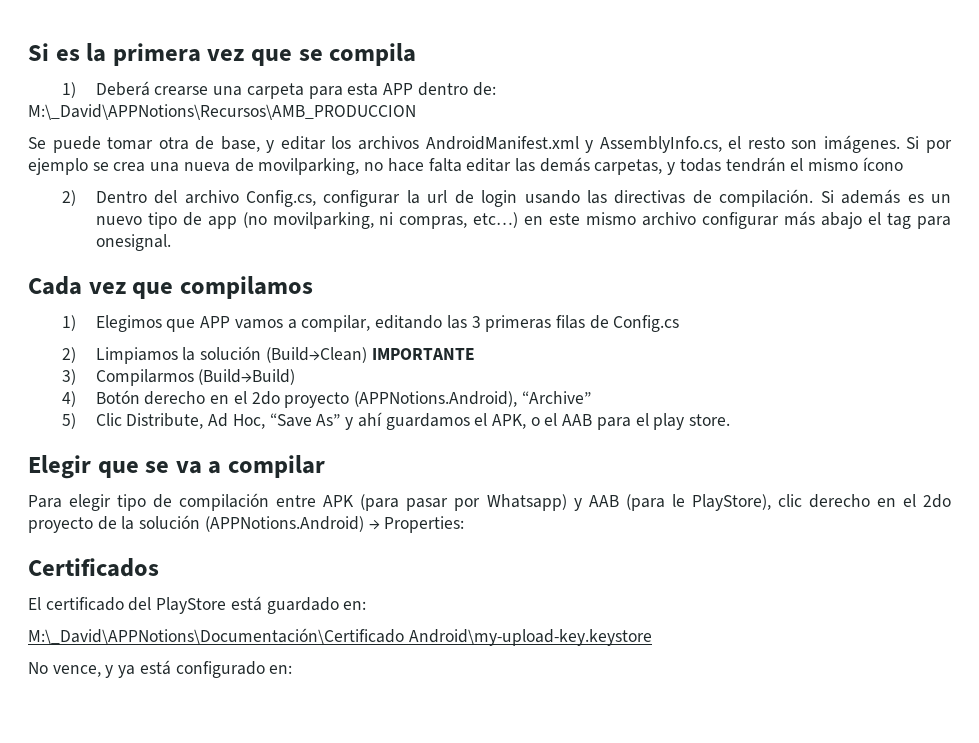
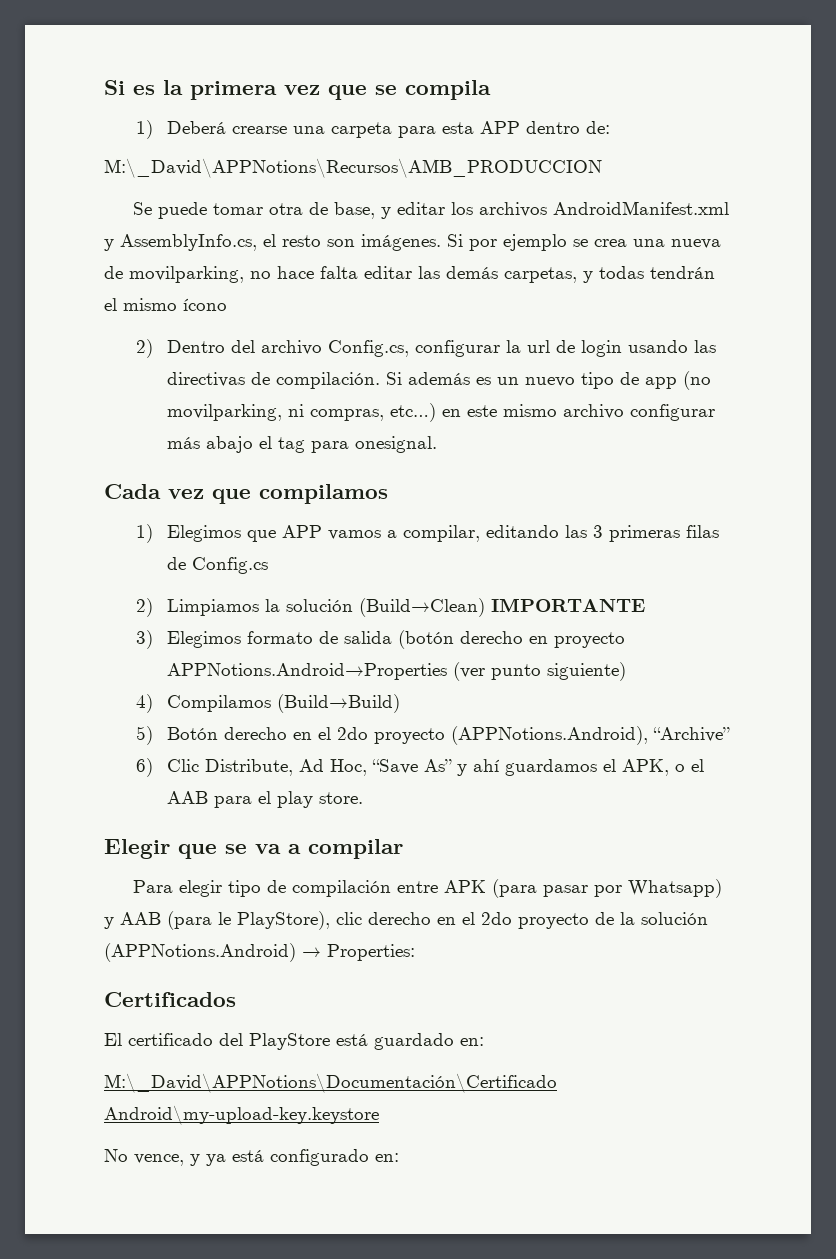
- 3) Compilarmos (Build→Build)
+ 3) Elegimos formato de salida (botón derecho en proyecto APPNotions.Android→Properties (ver punto siguiente)
+ 4) Compilamos (Build→Build)
- 4) Botón derecho en el 2do proyecto (APPNotions.Android), “Archive”
+ 5) Botón derecho en el 2do proyecto (APPNotions.Android), “Archive”
- 5) Clic Distribute, Ad Hoc, “Save As” y ahí guardamos el APK, o el AAB para el play store.
+ 6) Clic Distribute, Ad Hoc, “Save As” y ahí guardamos el APK, o el AAB para el play store.

